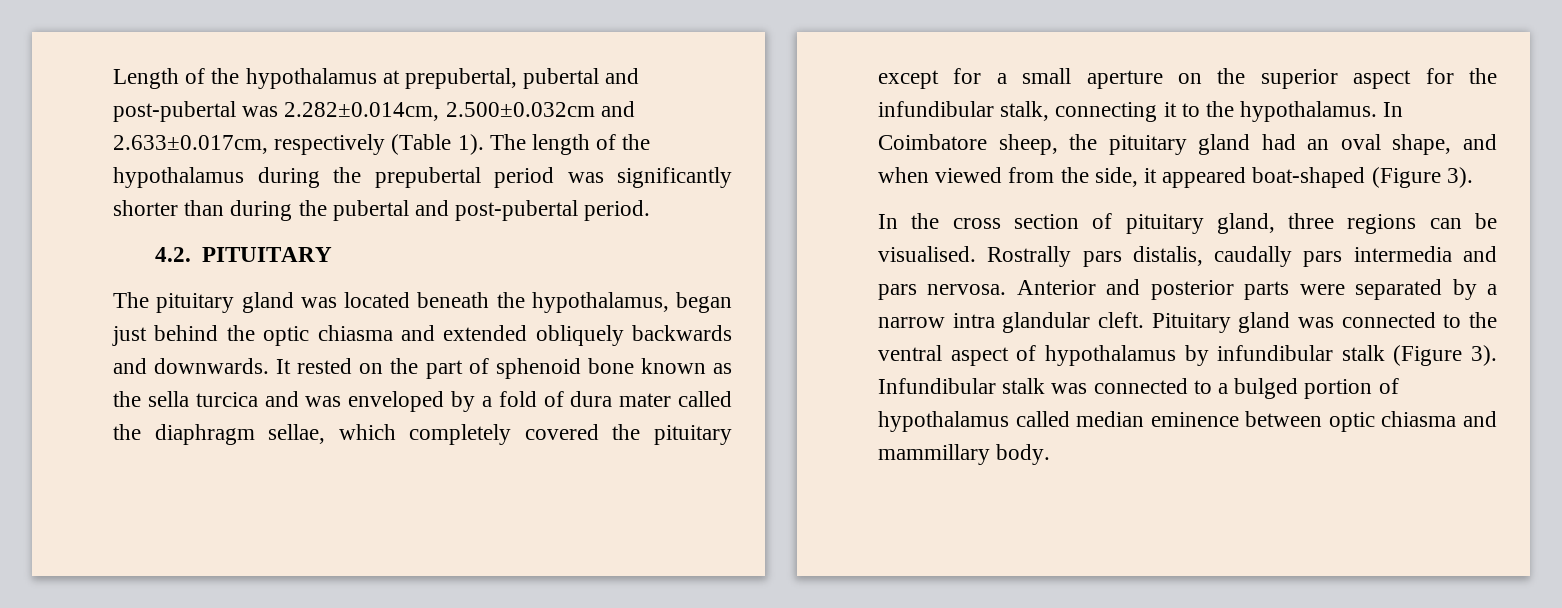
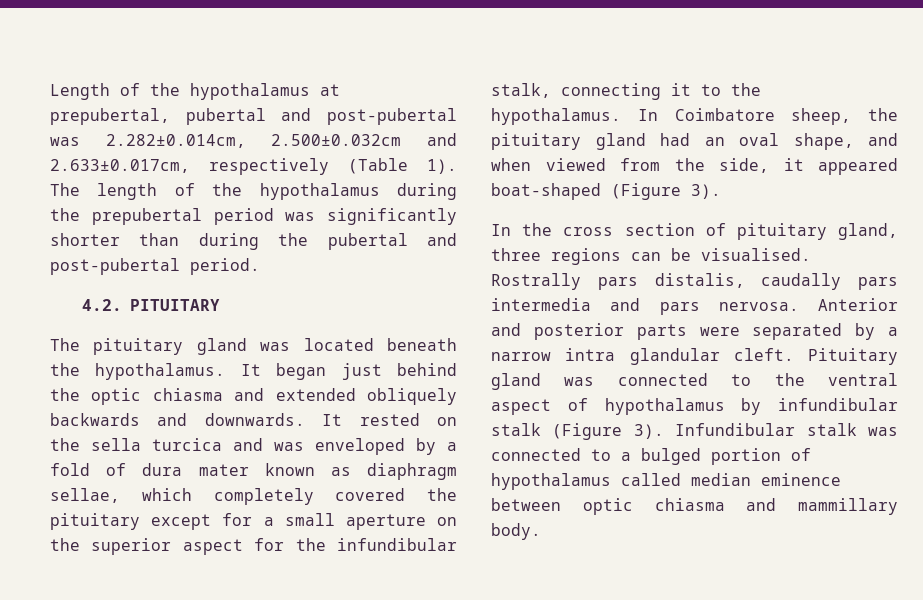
- The pituitary gland was located beneath the hypothalamus, began just behind the optic chiasma and extended obliquely backwards and downwards.
+ The pituitary gland was located beneath the hypothalamus. It began just behind the optic chiasma and extended obliquely backwards and downwards.
- It rested on the part of sphenoid bone known as the sella turcica and was enveloped by a fold of dura mater called the diaphragm sellae, which completely covered the pituitary except for a small aperture on the superior aspect for the infundibular stalk, connecting it to the hypothalamus.
+ It rested on the sella turcica and was enveloped by a fold of dura mater known as diaphragm sellae, which completely covered the pituitary except for a small aperture on the superior aspect for the infundibular stalk, connecting it to the hypothalamus.

